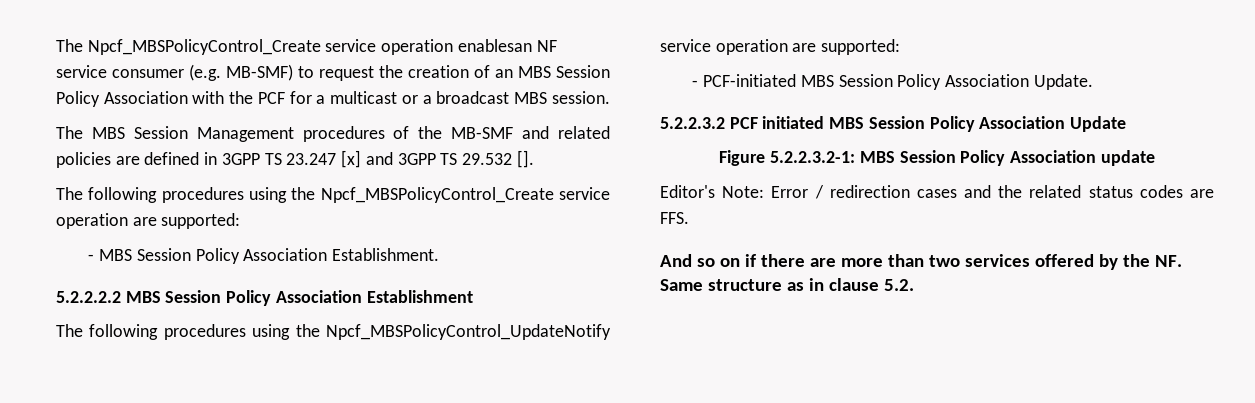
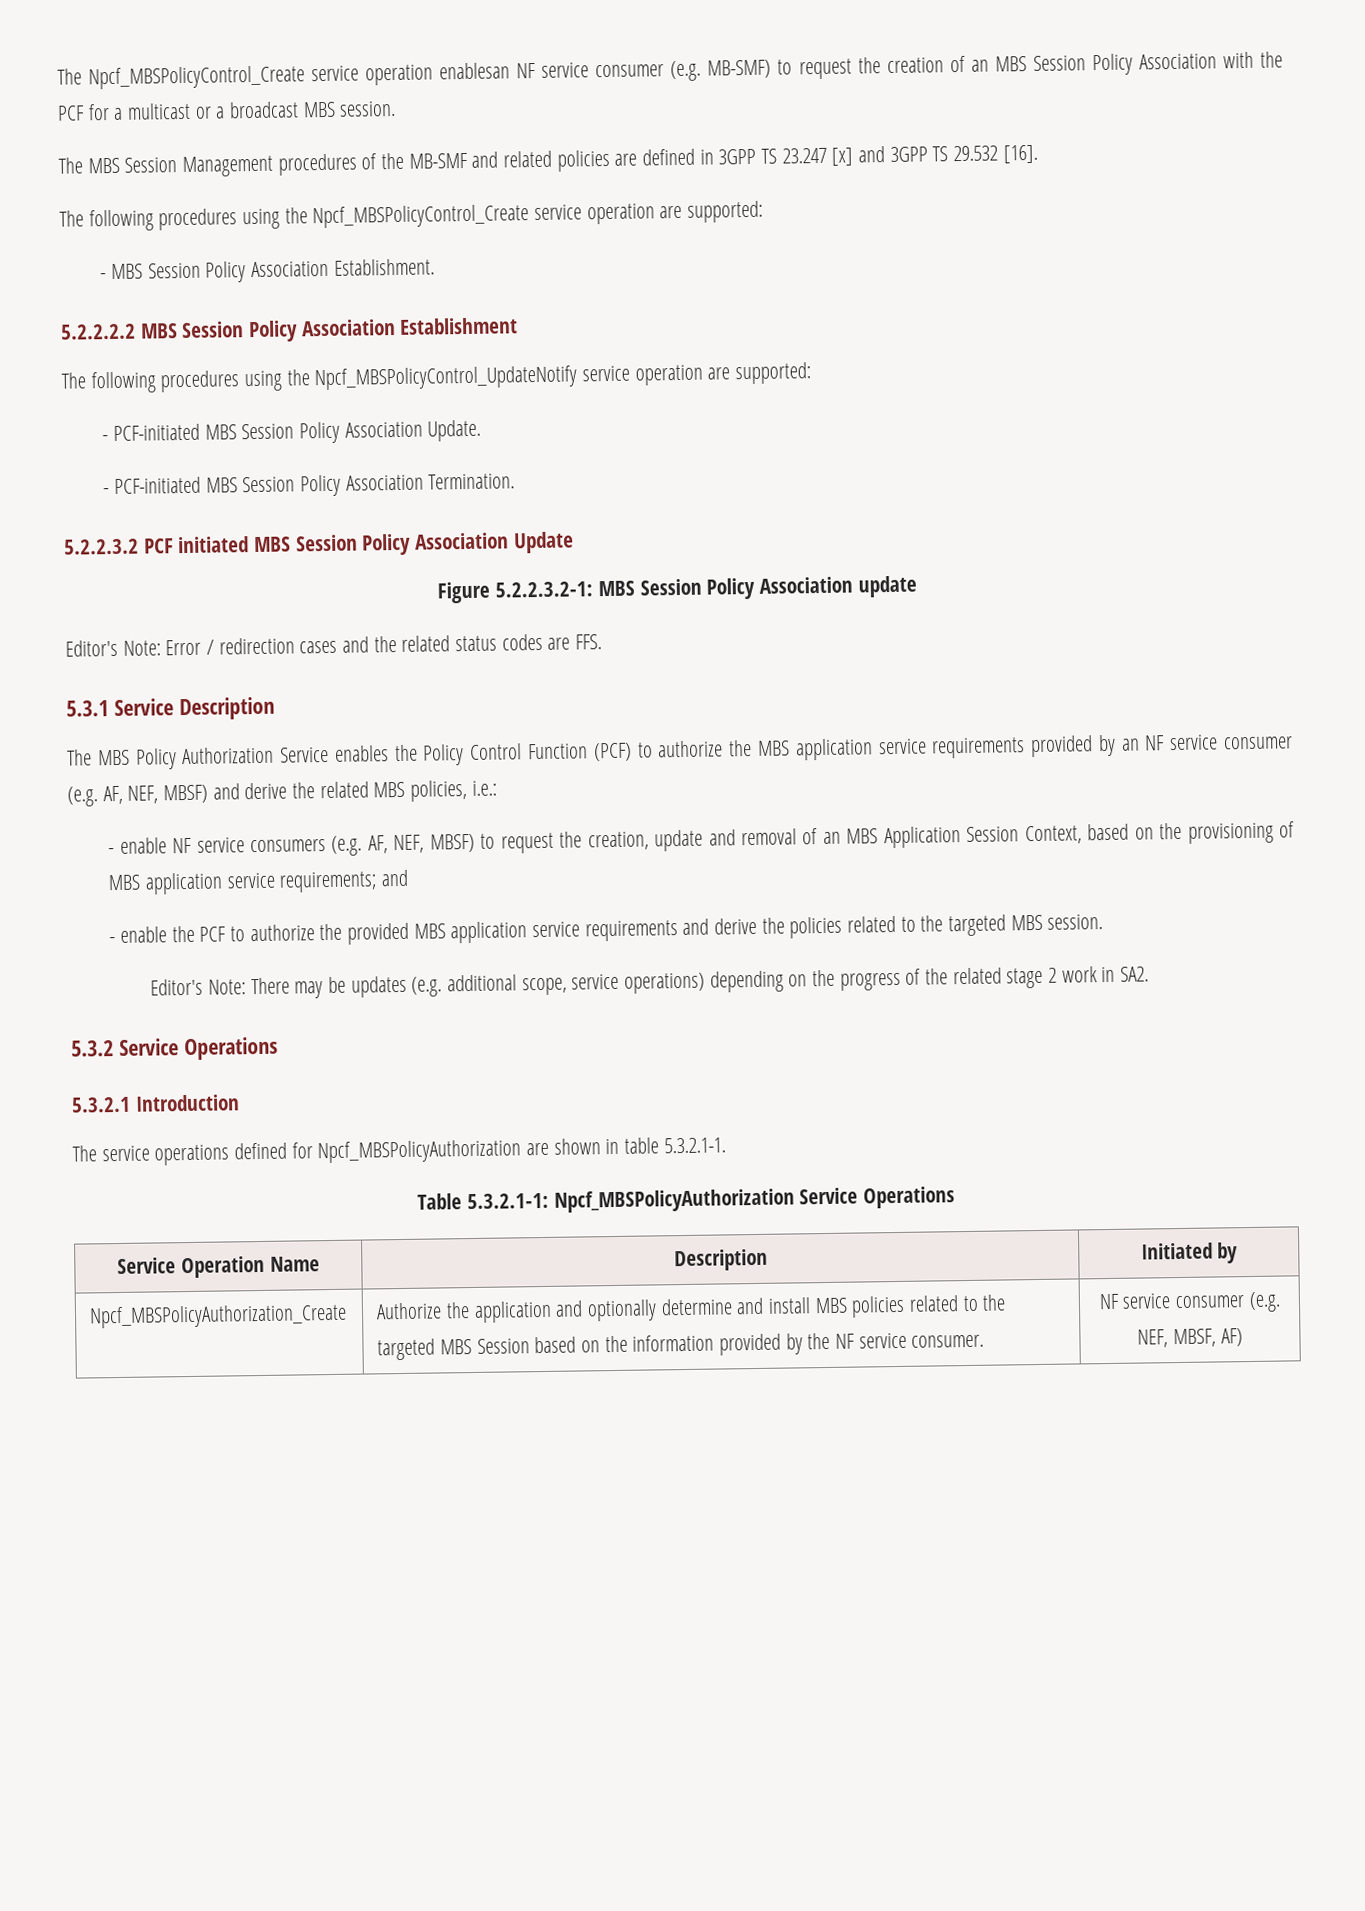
- The MBS Session Management procedures of the MB-SMF and related policies are defined in 3GPP TS 23.247 [x] and 3GPP TS 29.532 [].
+ The MBS Session Management procedures of the MB-SMF and related policies are defined in 3GPP TS 23.247 [x] and 3GPP TS 29.532 [16].
+ - PCF-initiated MBS Session Policy Association Termination.
- And so on if there are more than two services offered by the NF. Same structure as in clause 5.2.
+ 5.3.1 Service Description
+ The MBS Policy Authorization Service enables the Policy Control Function (PCF) to authorize the MBS application service requirements provided by an NF service consumer (e.g. AF, NEF, MBSF) and derive the related MBS policies, i.e.:
+ - enable NF service consumers (e.g. AF, NEF, MBSF) to request the creation, update and removal of an MBS Application Session Context, based on the provisioning of MBS application service requirements; and
+ - enable the PCF to authorize the provided MBS application service requirements and derive the policies related to the targeted MBS session.
+ Editor's Note: There may be updates (e.g. additional scope, service operations) depending on the progress of the related stage 2 work in SA2.
+ 5.3.2 Service Operations
+ 5.3.2.1 Introduction
+ The service operations defined for Npcf_MBSPolicyAuthorization are shown in table 5.3.2.1-1.
+ Table 5.3.2.1-1: Npcf_MBSPolicyAuthorization Service Operations
+ Service Operation Name | Description | Initiated by
+ Npcf_MBSPolicyAuthorization_Create | Authorize the application and optionally determine and install MBS policies related to the targeted MBS Session based on the information provided by the NF service consumer. | NF service consumer (e.g. NEF, MBSF, AF)

